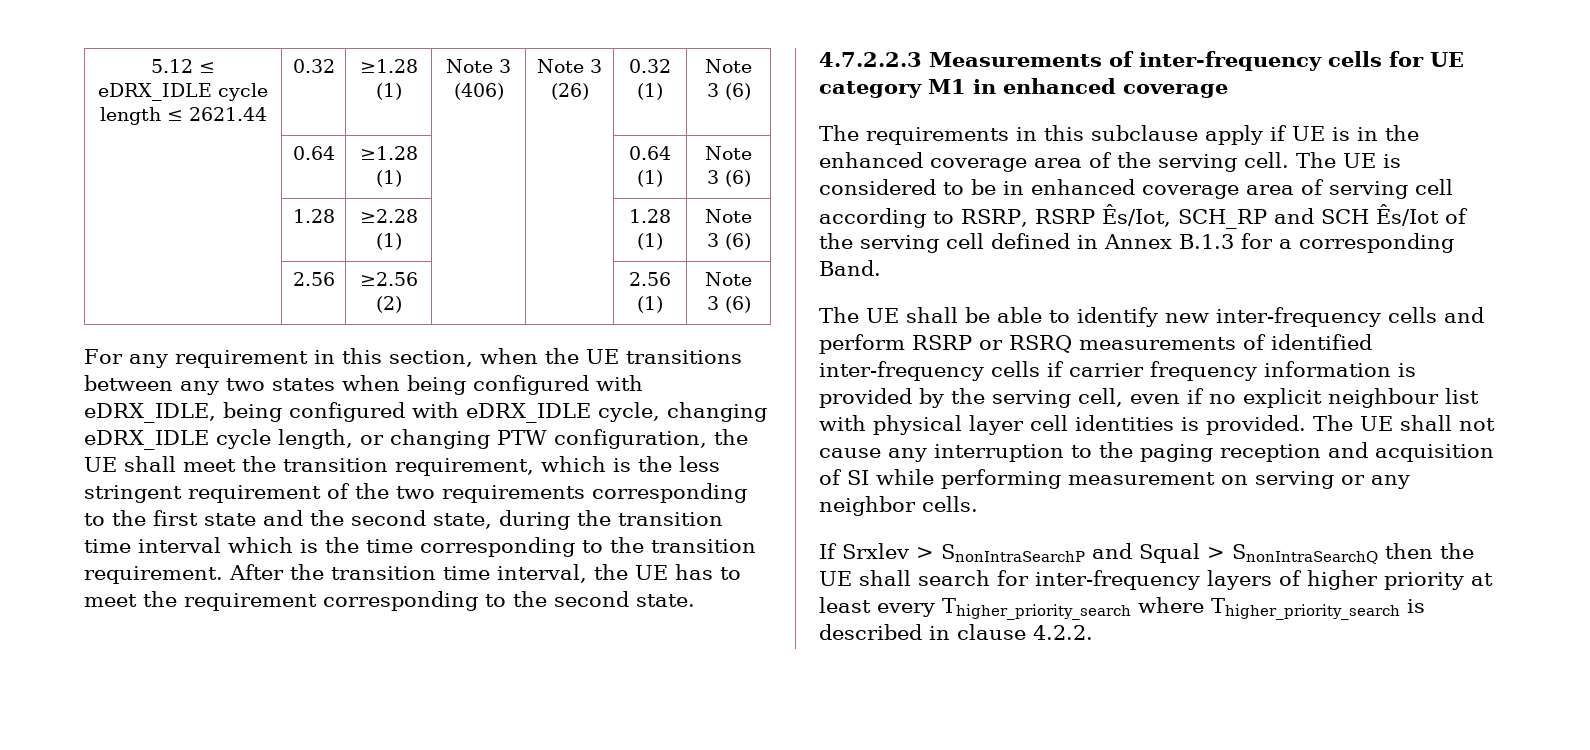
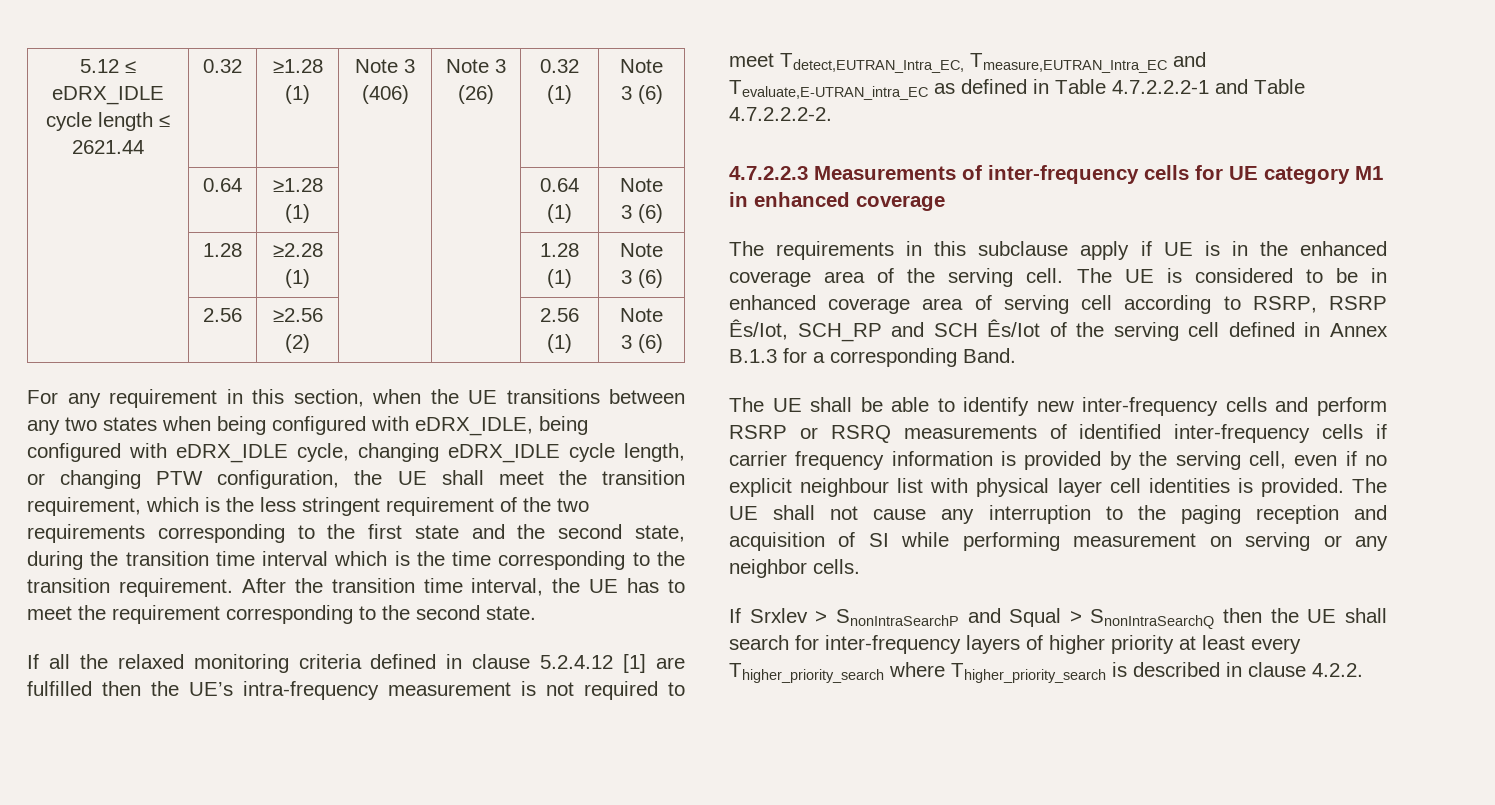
+ If all the relaxed monitoring criteria defined in clause 5.2.4.12 [1] are fulfilled then the UE’s intra-frequency measurement is not required to meet Tdetect,EUTRAN_Intra_EC, Tmeasure,EUTRAN_Intra_EC and Tevaluate,E-UTRAN_intra_EC as defined in Table 4.7.2.2.2-1 and Table 4.7.2.2.2-2.

